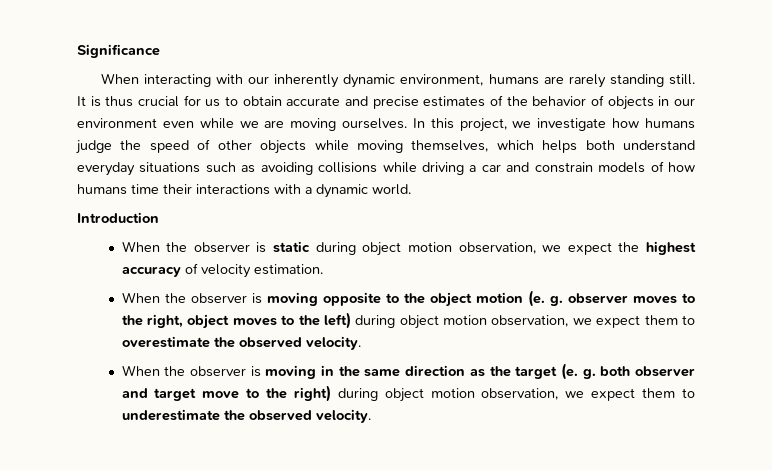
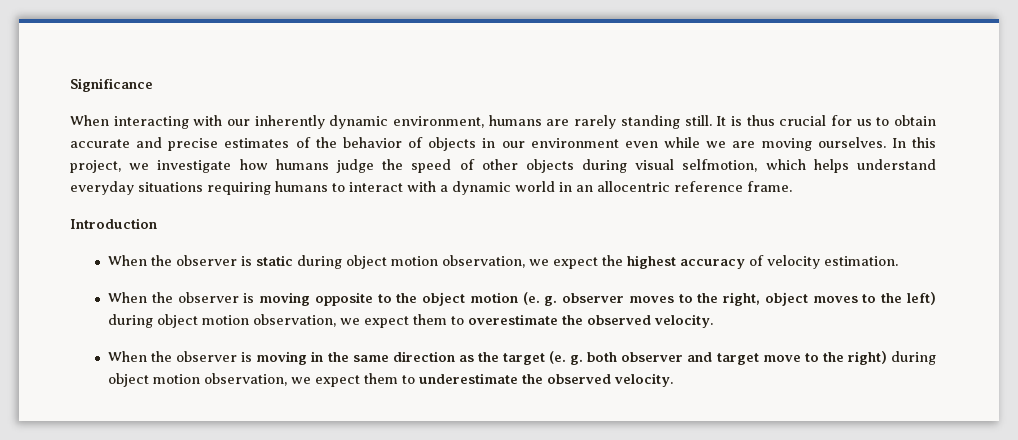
- In this project, we investigate how humans judge the speed of other objects while moving themselves, which helps both understand everyday situations such as avoiding collisions while driving a car and constrain models of how humans time their interactions with a dynamic world.
+ In this project, we investigate how humans judge the speed of other objects during visual selfmotion, which helps understand everyday situations requiring humans to interact with a dynamic world in an allocentric reference frame.

